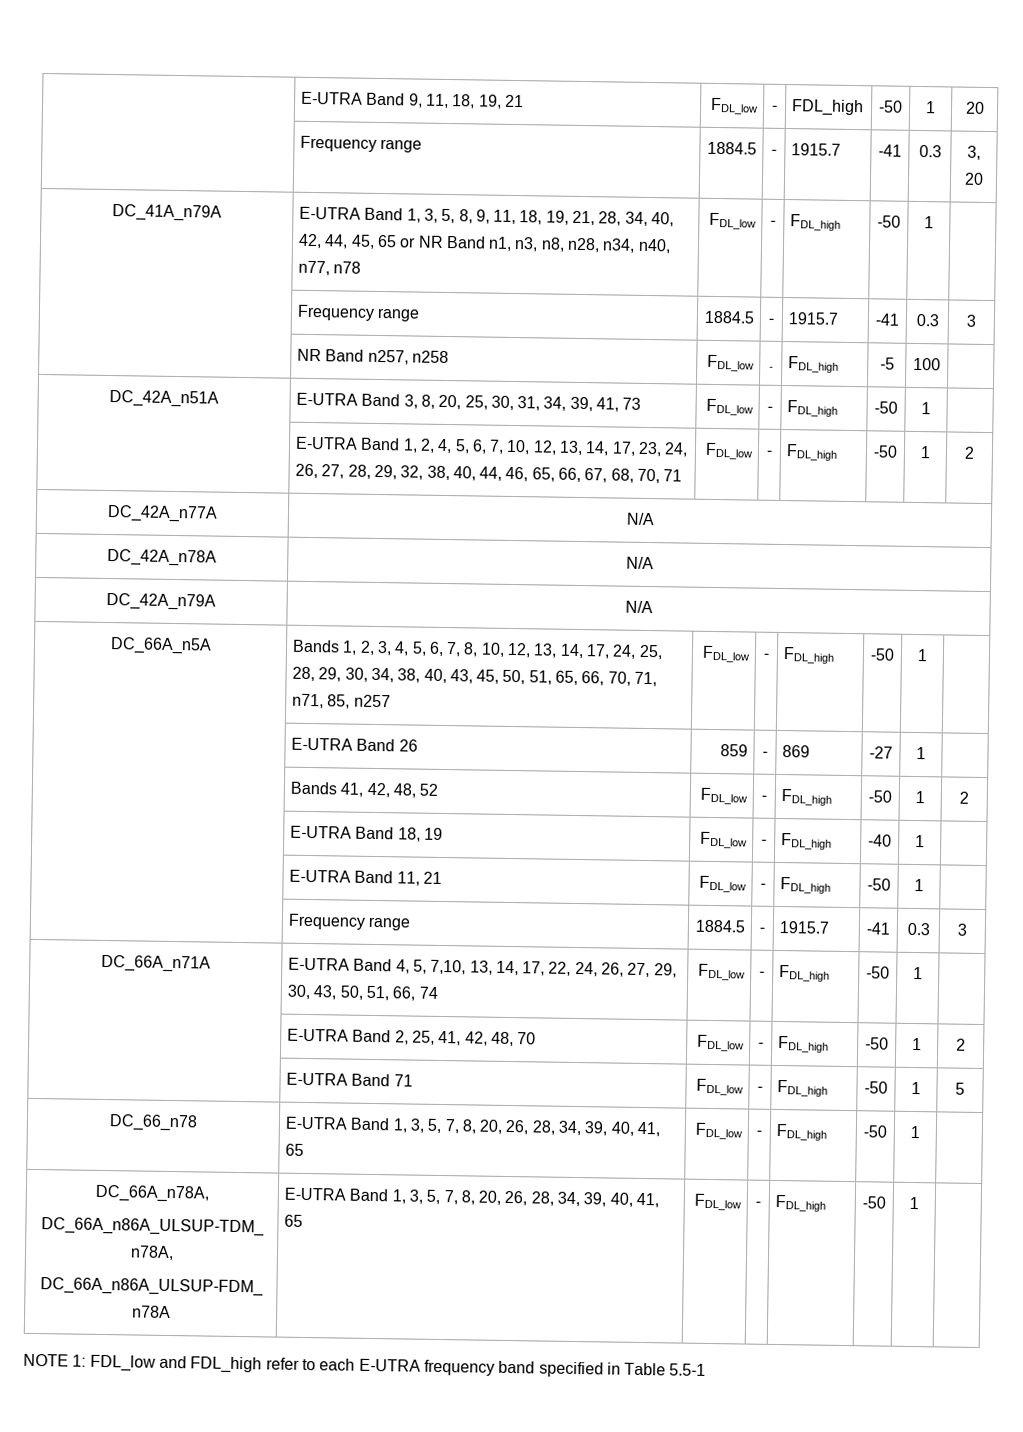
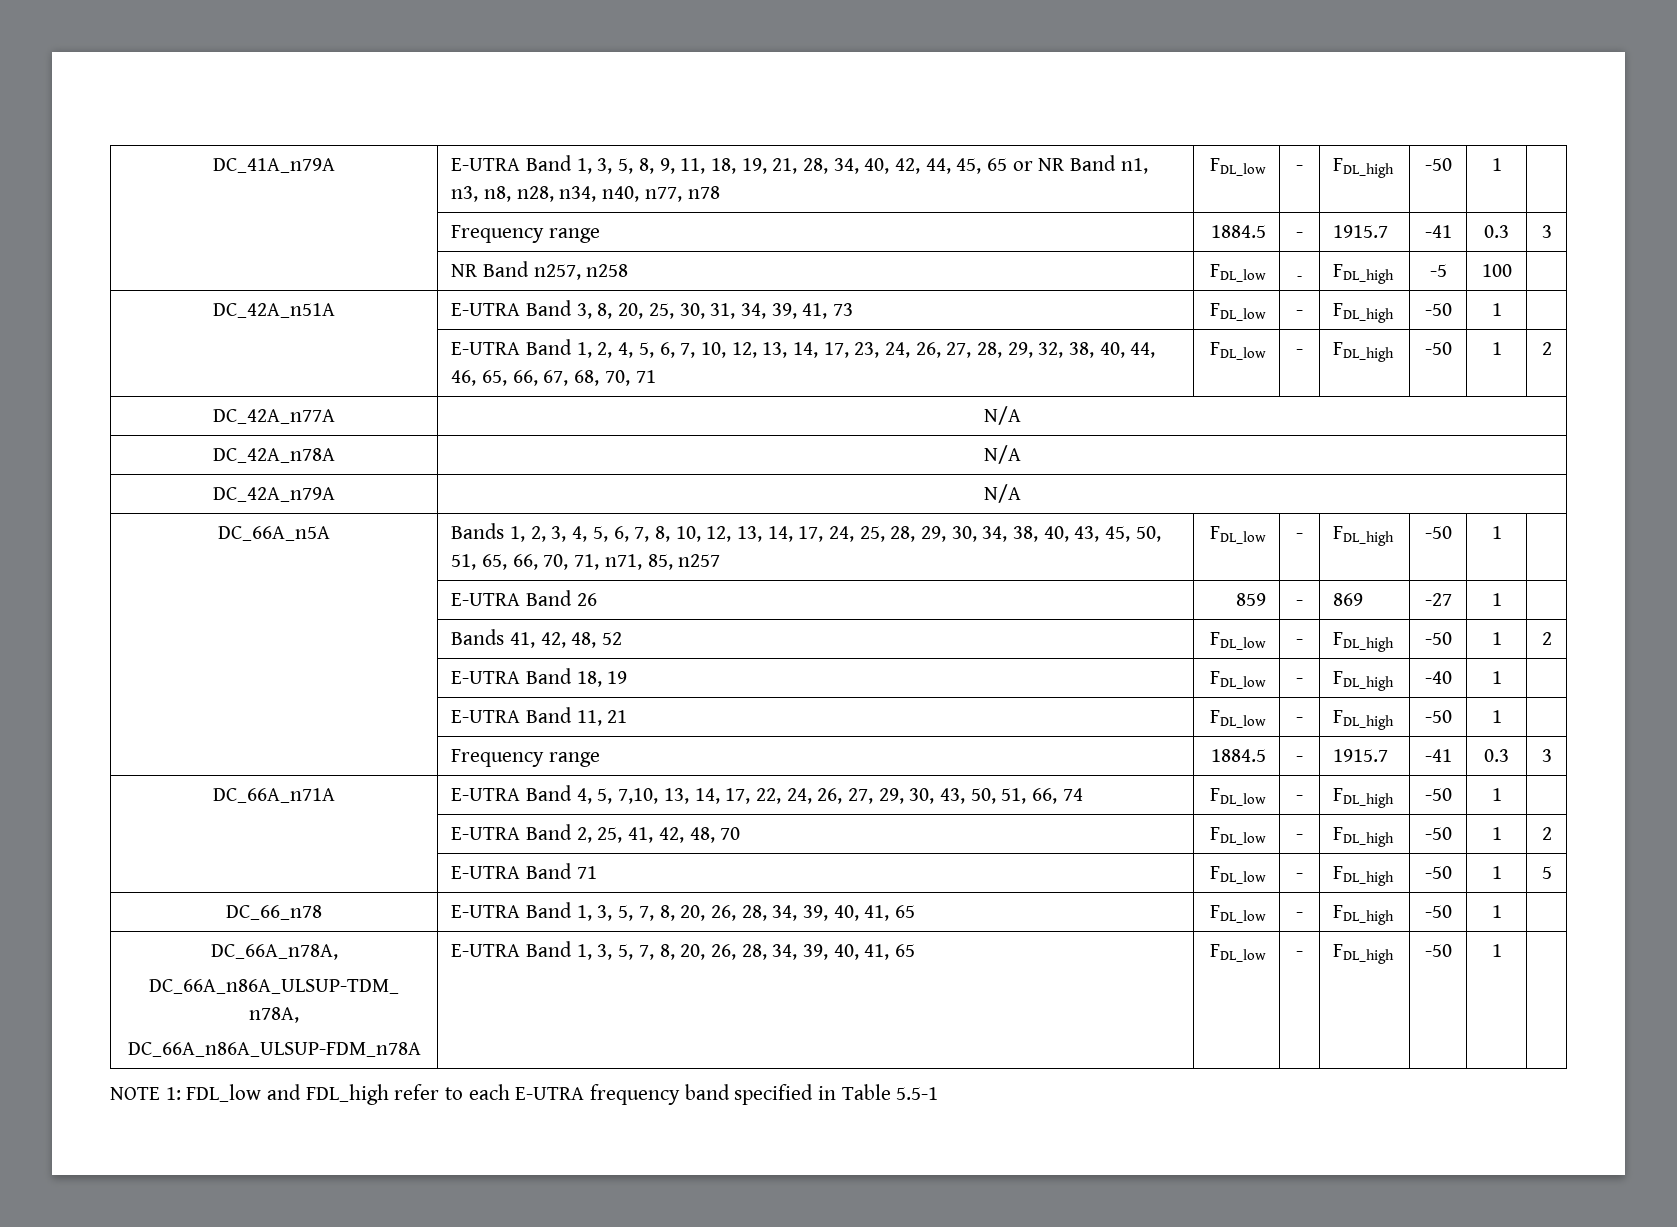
- | E-UTRA Band 9, 11, 18, 19, 21 | FDL_low | - | FDL_high | -50 | 1 | 20
- | Frequency range | 1884.5 | - | 1915.7 | -41 | 0.3 | 3, 20

